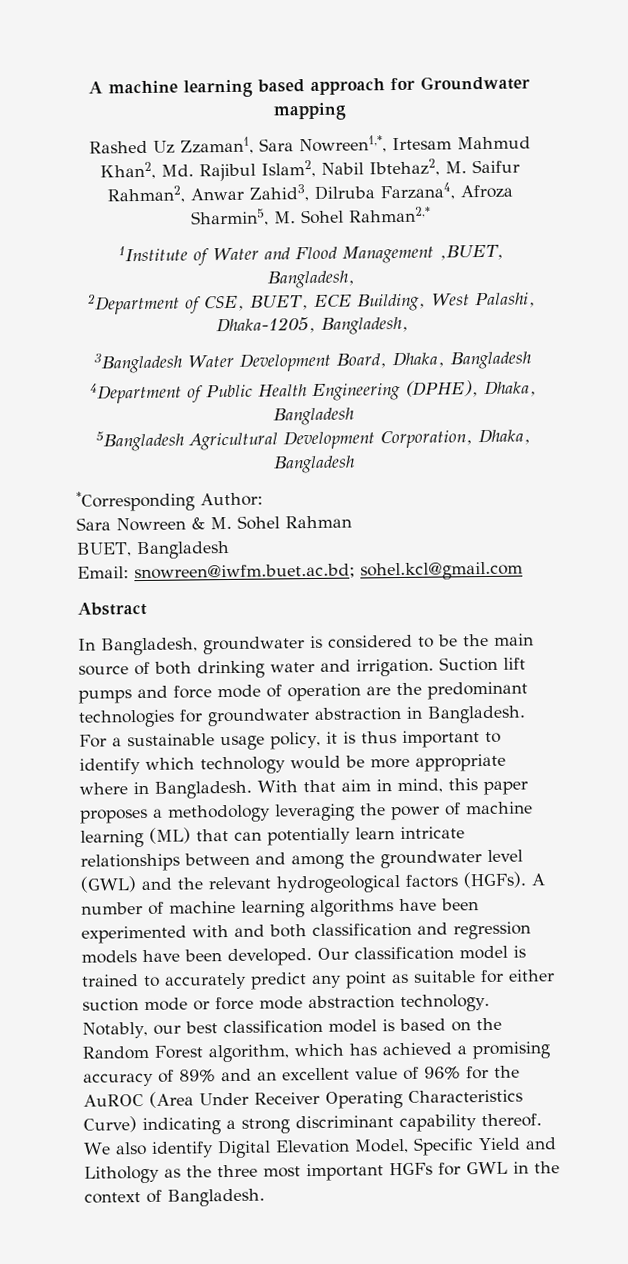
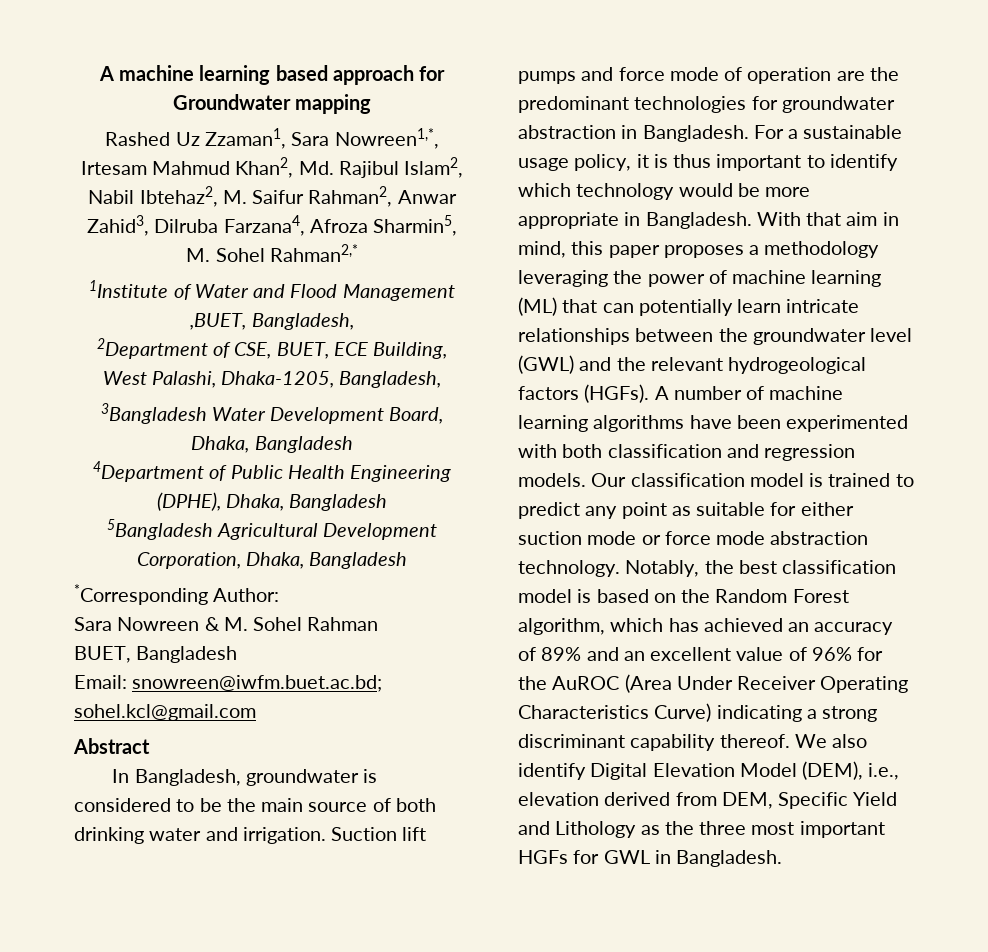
- For a sustainable usage policy, it is thus important to identify which technology would be more appropriate where in Bangladesh.
+ For a sustainable usage policy, it is thus important to identify which technology would be more appropriate in Bangladesh.
- With that aim in mind, this paper proposes a methodology leveraging the power of machine learning (ML) that can potentially learn intricate relationships between and among the groundwater level (GWL) and the relevant hydrogeological factors (HGFs).
+ With that aim in mind, this paper proposes a methodology leveraging the power of machine learning (ML) that can potentially learn intricate relationships between the groundwater level (GWL) and the relevant hydrogeological factors (HGFs).
- A number of machine learning algorithms have been experimented with and both classification and regression models have been developed.
+ A number of machine learning algorithms have been experimented with both classification and regression models.
- Our classification model is trained to accurately predict any point as suitable for either suction mode or force mode abstraction technology.
+ Our classification model is trained to predict any point as suitable for either suction mode or force mode abstraction technology.
- Notably, our best classification model is based on the Random Forest algorithm, which has achieved a promising accuracy of 89% and an excellent value of 96% for the AuROC (Area Under Receiver Operating Characteristics Curve) indicating a strong discriminant capability thereof.
+ Notably, the best classification model is based on the Random Forest algorithm, which has achieved an accuracy of 89% and an excellent value of 96% for the AuROC (Area Under Receiver Operating Characteristics Curve) indicating a strong discriminant capability thereof.
- We also identify Digital Elevation Model, Specific Yield and Lithology as the three most important HGFs for GWL in the context of Bangladesh.
+ We also identify Digital Elevation Model (DEM), i.e., elevation derived from DEM, Specific Yield and Lithology as the three most important HGFs for GWL in Bangladesh.

